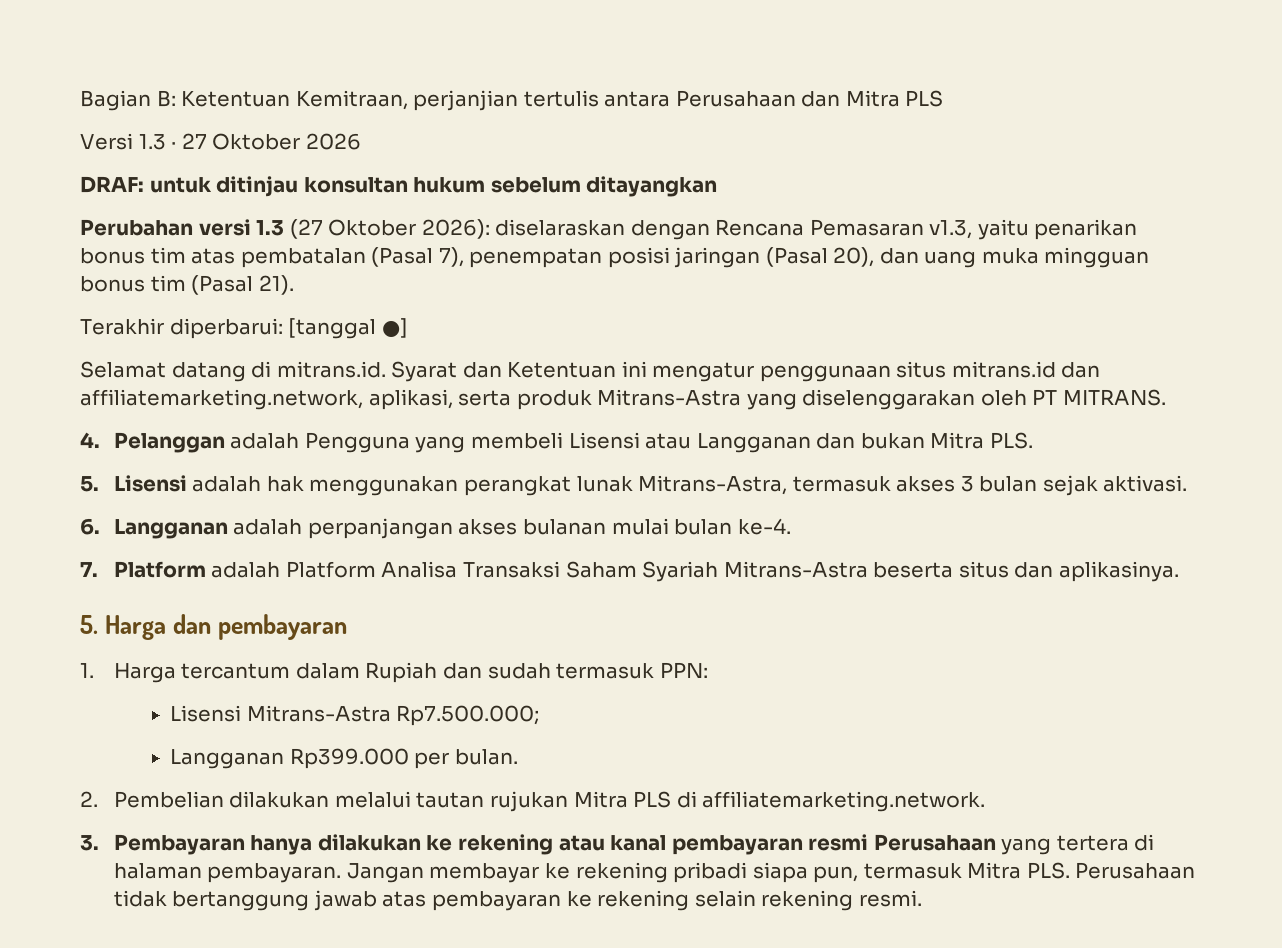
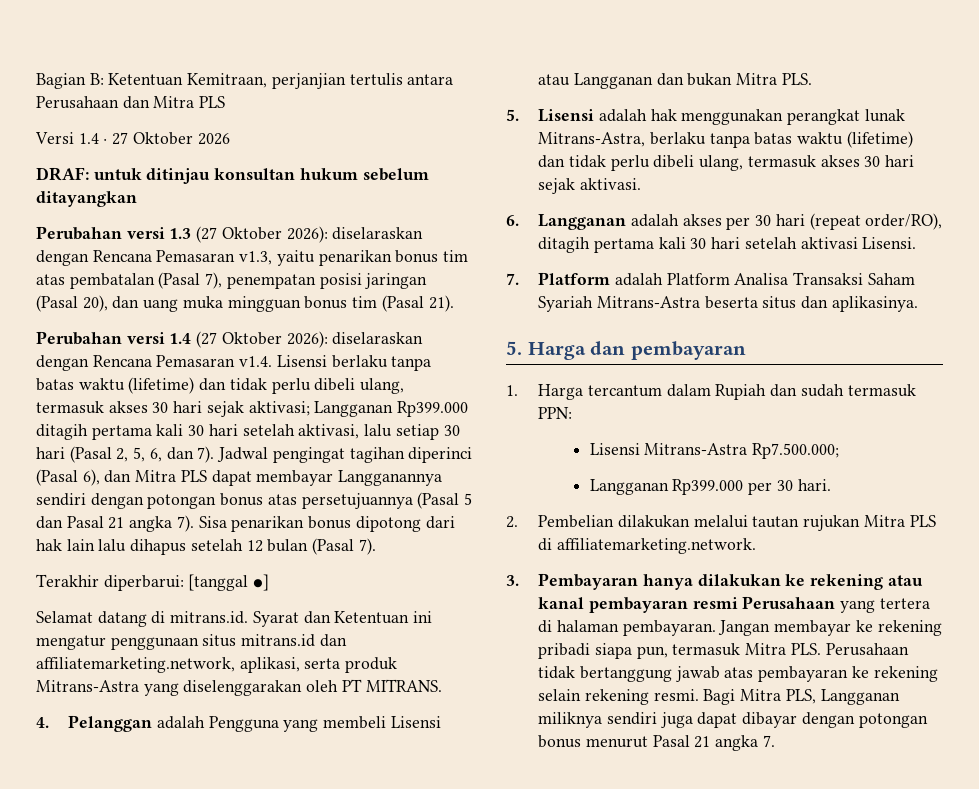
- Versi 1.3 · 27 Oktober 2026
+ Versi 1.4 · 27 Oktober 2026
+ Perubahan versi 1.4 (27 Oktober 2026): diselaraskan dengan Rencana Pemasaran v1.4. Lisensi berlaku tanpa batas waktu (lifetime) dan tidak perlu dibeli ulang, termasuk akses 30 hari sejak aktivasi; Langganan Rp399.000 ditagih pertama kali 30 hari setelah aktivasi, lalu setiap 30 hari (Pasal 2, 5, 6, dan 7). Jadwal pengingat tagihan diperinci (Pasal 6), dan Mitra PLS dapat membayar Langganannya sendiri dengan potongan bonus atas persetujuannya (Pasal 5 dan Pasal 21 angka 7). Sisa penarikan bonus dipotong dari hak lain lalu dihapus setelah 12 bulan (Pasal 7).
- 5. Lisensi adalah hak menggunakan perangkat lunak Mitrans-Astra, termasuk akses 3 bulan sejak aktivasi.
+ 5. Lisensi adalah hak menggunakan perangkat lunak Mitrans-Astra, berlaku tanpa batas waktu (lifetime) dan tidak perlu dibeli ulang, termasuk akses 30 hari sejak aktivasi.
- 6. Langganan adalah perpanjangan akses bulanan mulai bulan ke-4.
+ 6. Langganan adalah akses per 30 hari (repeat order/RO), ditagih pertama kali 30 hari setelah aktivasi Lisensi.
- Langganan Rp399.000 per bulan.
+ Langganan Rp399.000 per 30 hari.
+ Bagi Mitra PLS, Langganan miliknya sendiri juga dapat dibayar dengan potongan bonus menurut Pasal 21 angka 7.

